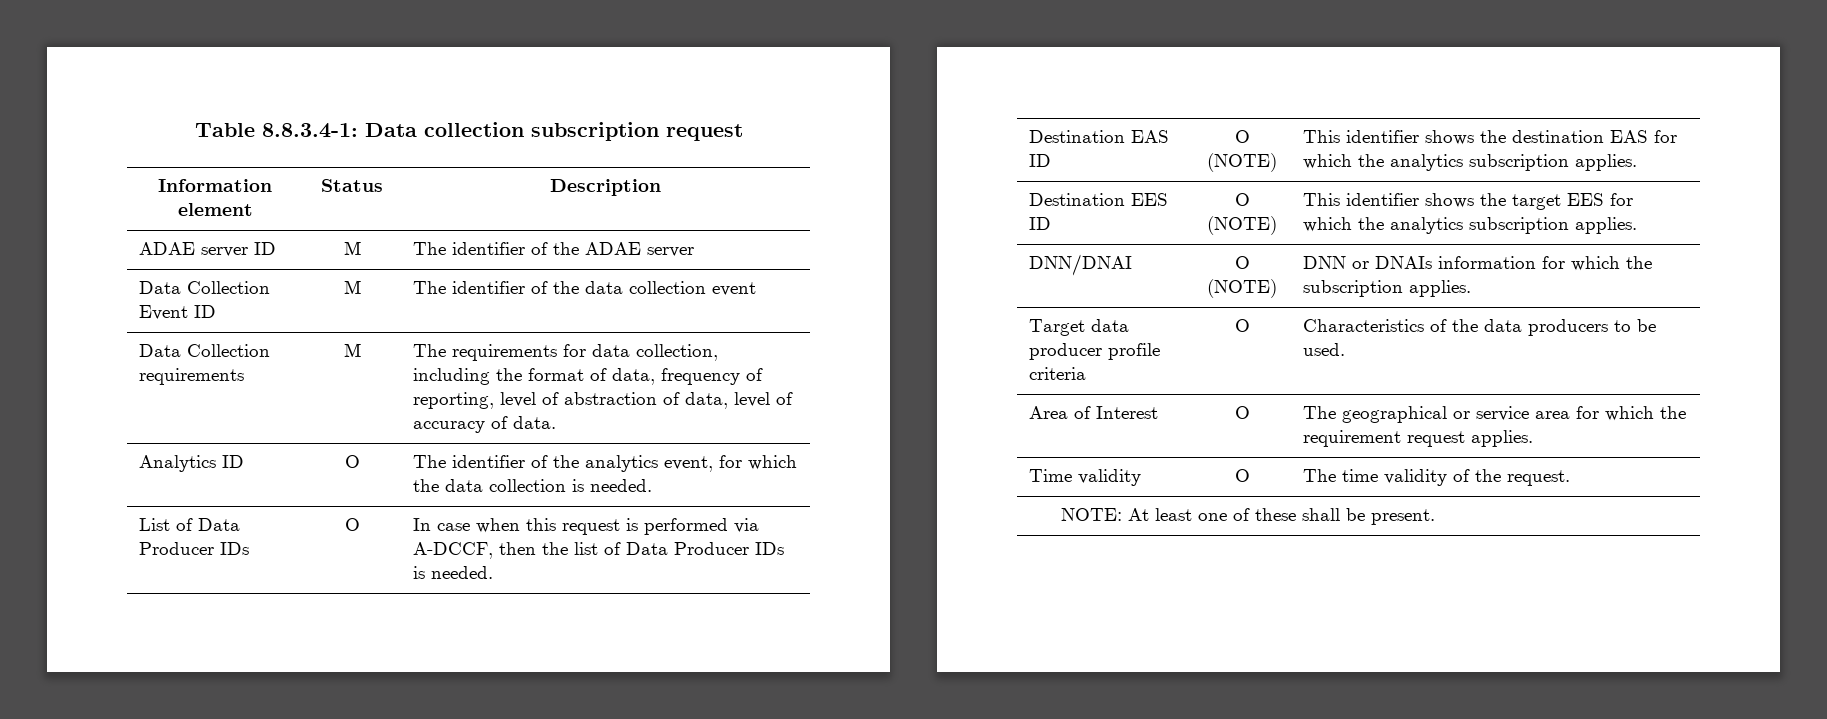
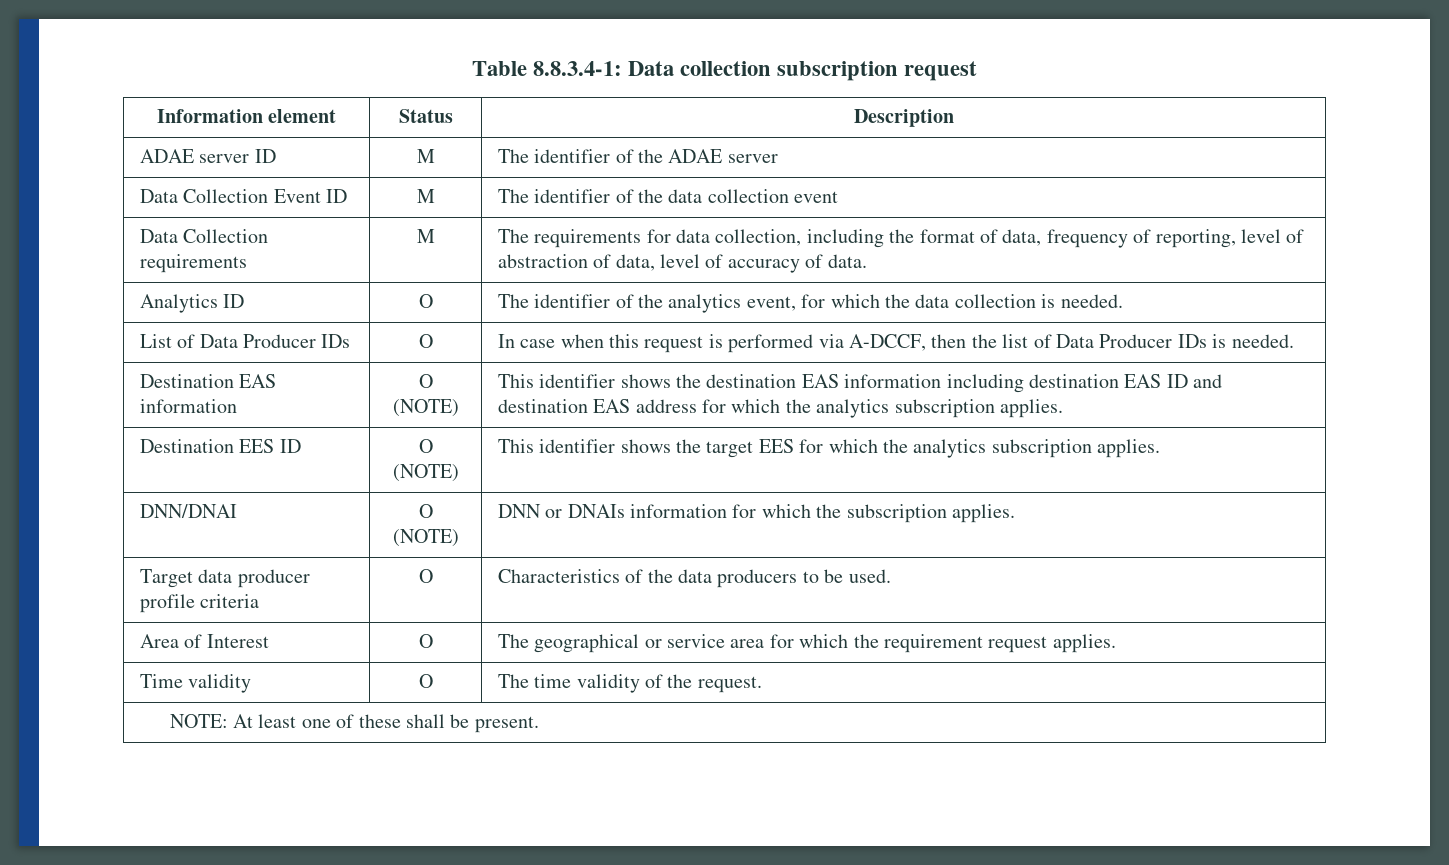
- Destination EAS ID | O (NOTE) | This identifier shows the destination EAS for which the analytics subscription applies.
+ Destination EAS information | O (NOTE) | This identifier shows the destination EAS information including destination EAS ID and destination EAS address for which the analytics subscription applies.

